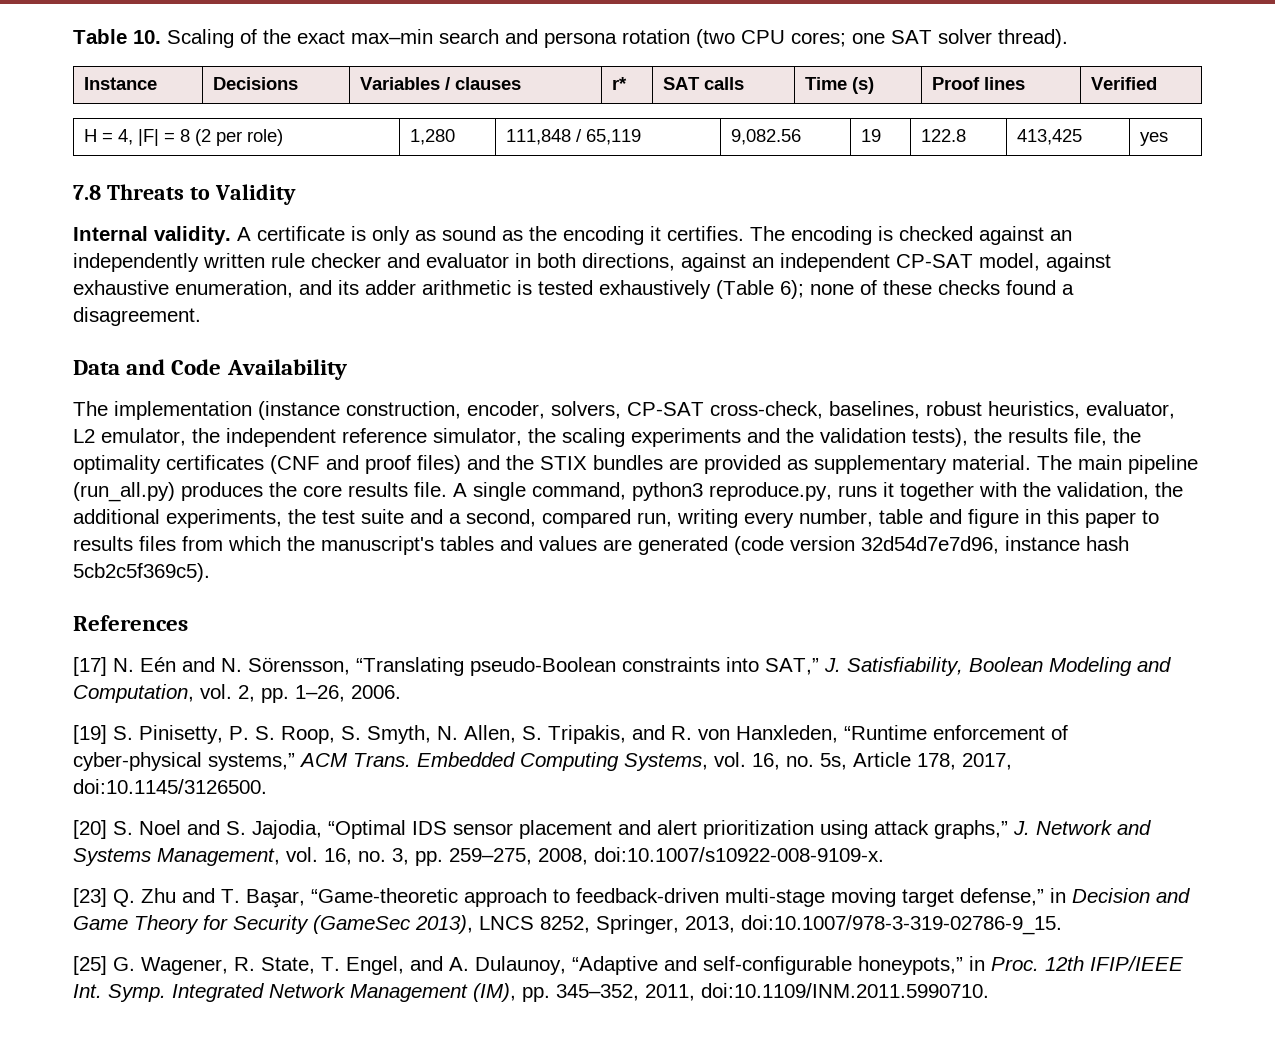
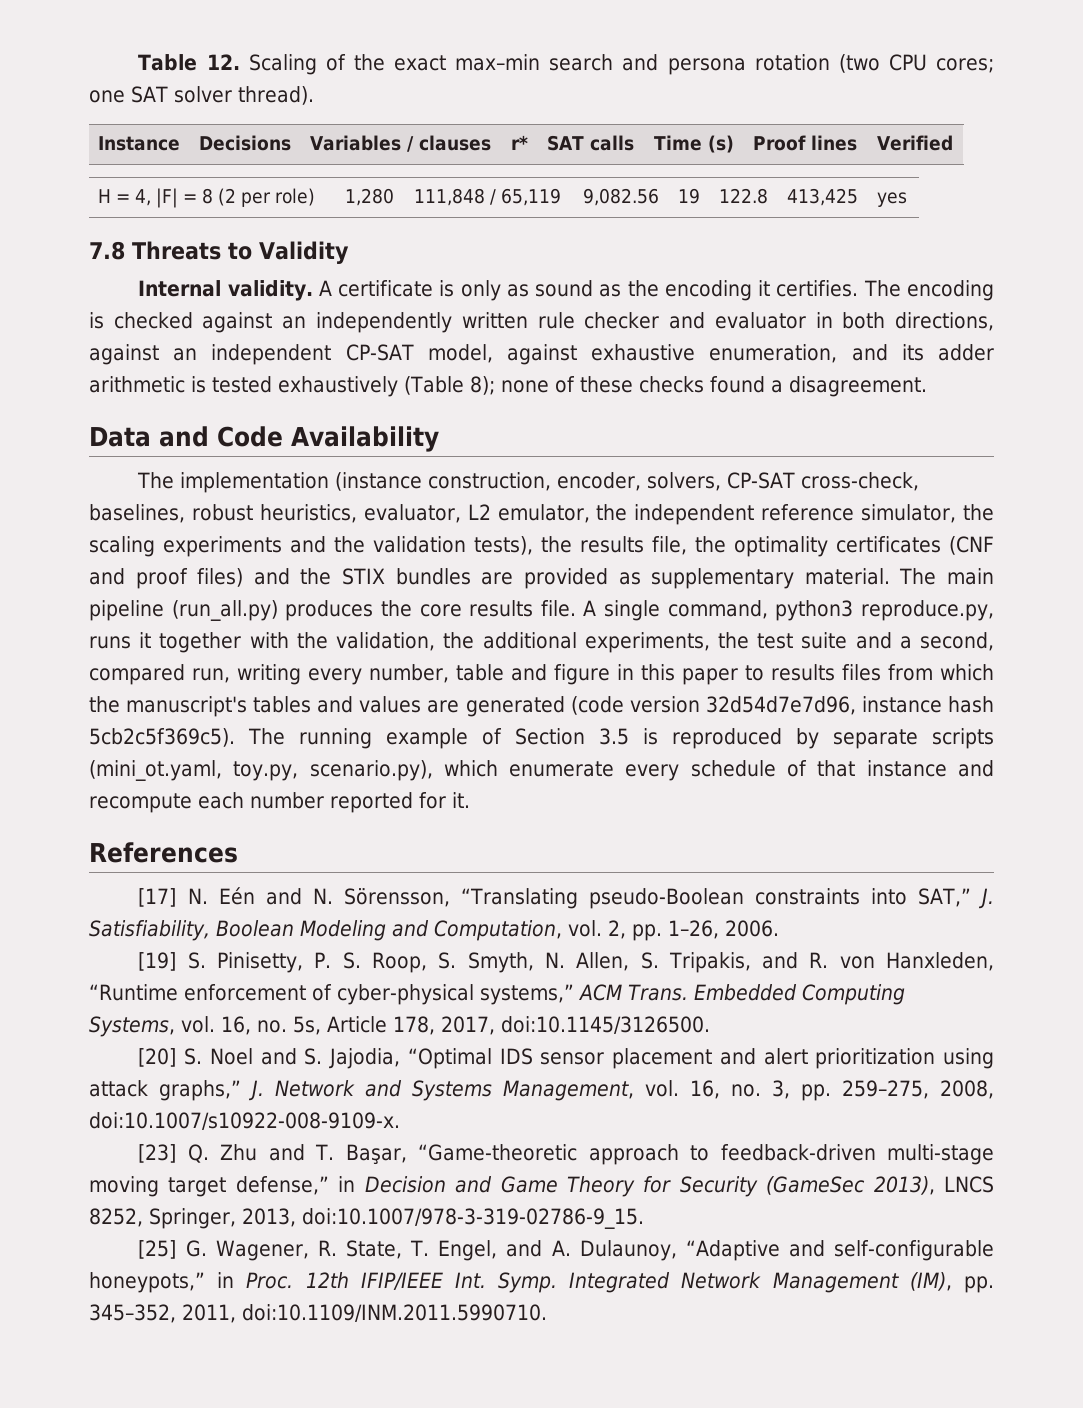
- Table 10. Scaling of the exact max–min search and persona rotation (two CPU cores; one SAT solver thread).
+ Table 12. Scaling of the exact max–min search and persona rotation (two CPU cores; one SAT solver thread).
- The encoding is checked against an independently written rule checker and evaluator in both directions, against an independent CP-SAT model, against exhaustive enumeration, and its adder arithmetic is tested exhaustively (Table 6); none of these checks found a disagreement.
+ The encoding is checked against an independently written rule checker and evaluator in both directions, against an independent CP-SAT model, against exhaustive enumeration, and its adder arithmetic is tested exhaustively (Table 8); none of these checks found a disagreement.
+ The running example of Section 3.5 is reproduced by separate scripts (mini_ot.yaml, toy.py, scenario.py), which enumerate every schedule of that instance and recompute each number reported for it.

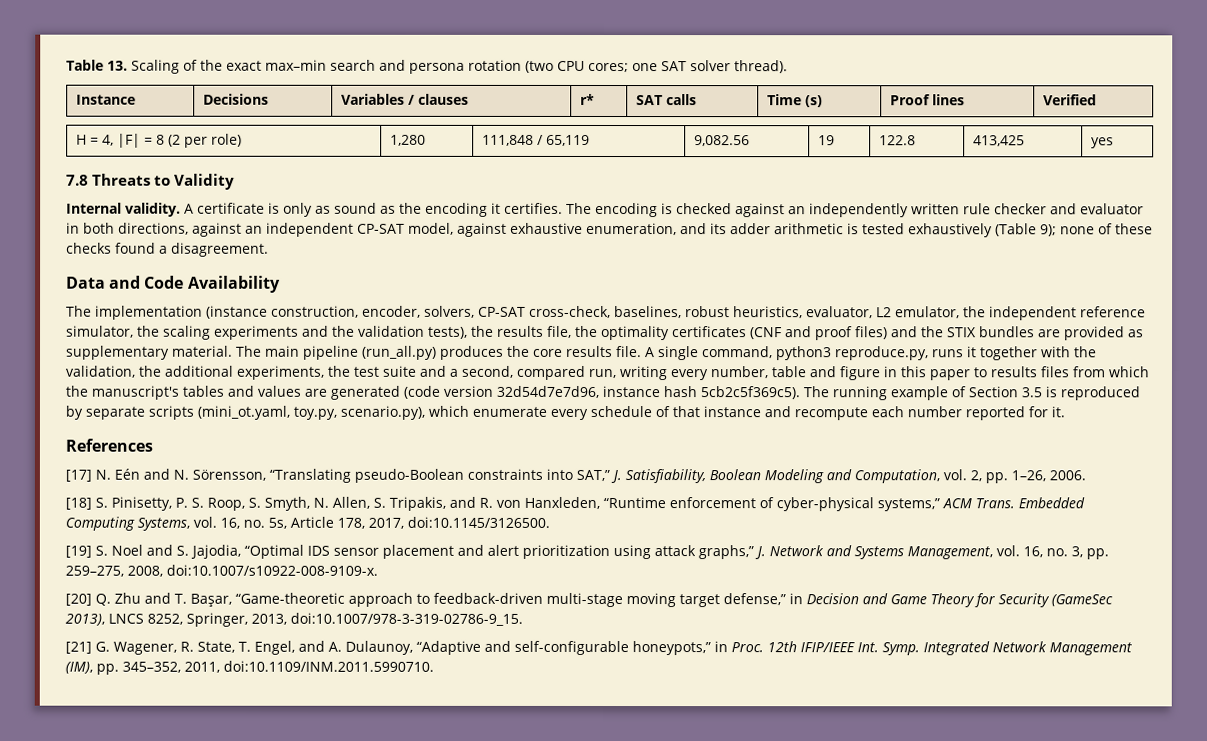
- Table 12. Scaling of the exact max–min search and persona rotation (two CPU cores; one SAT solver thread).
+ Table 13. Scaling of the exact max–min search and persona rotation (two CPU cores; one SAT solver thread).
- The encoding is checked against an independently written rule checker and evaluator in both directions, against an independent CP-SAT model, against exhaustive enumeration, and its adder arithmetic is tested exhaustively (Table 8); none of these checks found a disagreement.
+ The encoding is checked against an independently written rule checker and evaluator in both directions, against an independent CP-SAT model, against exhaustive enumeration, and its adder arithmetic is tested exhaustively (Table 9); none of these checks found a disagreement.
- [19] S. Pinisetty, P. S. Roop, S. Smyth, N. Allen, S. Tripakis, and R. von Hanxleden, “Runtime enforcement of cyber-physical systems,” ACM Trans.
+ [18] S. Pinisetty, P. S. Roop, S. Smyth, N. Allen, S. Tripakis, and R. von Hanxleden, “Runtime enforcement of cyber-physical systems,” ACM Trans.
- [20] S. Noel and S. Jajodia, “Optimal IDS sensor placement and alert prioritization using attack graphs,” J. Network and Systems Management, vol. 16, no. 3, pp. 259–275, 2008, doi:10.1007/s10922-008-9109-x.
+ [19] S. Noel and S. Jajodia, “Optimal IDS sensor placement and alert prioritization using attack graphs,” J. Network and Systems Management, vol. 16, no. 3, pp. 259–275, 2008, doi:10.1007/s10922-008-9109-x.
- [23] Q. Zhu and T. Başar, “Game-theoretic approach to feedback-driven multi-stage moving target defense,” in Decision and Game Theory for Security (GameSec 2013), LNCS 8252, Springer, 2013, doi:10.1007/978-3-319-02786-9_15.
+ [20] Q. Zhu and T. Başar, “Game-theoretic approach to feedback-driven multi-stage moving target defense,” in Decision and Game Theory for Security (GameSec 2013), LNCS 8252, Springer, 2013, doi:10.1007/978-3-319-02786-9_15.
- [25] G. Wagener, R. State, T. Engel, and A. Dulaunoy, “Adaptive and self-configurable honeypots,” in Proc.
+ [21] G. Wagener, R. State, T. Engel, and A. Dulaunoy, “Adaptive and self-configurable honeypots,” in Proc.

